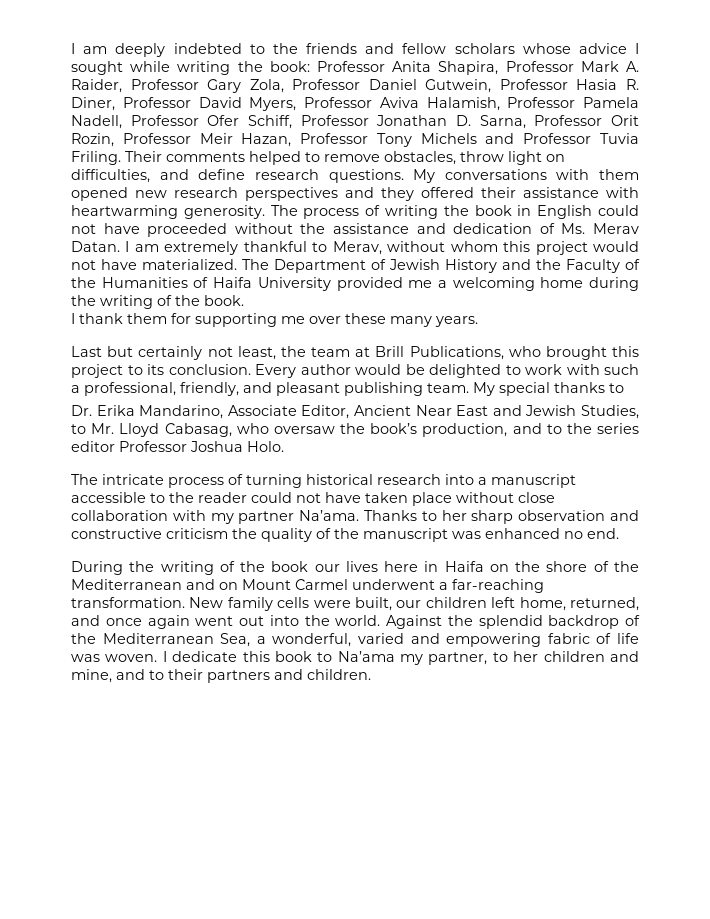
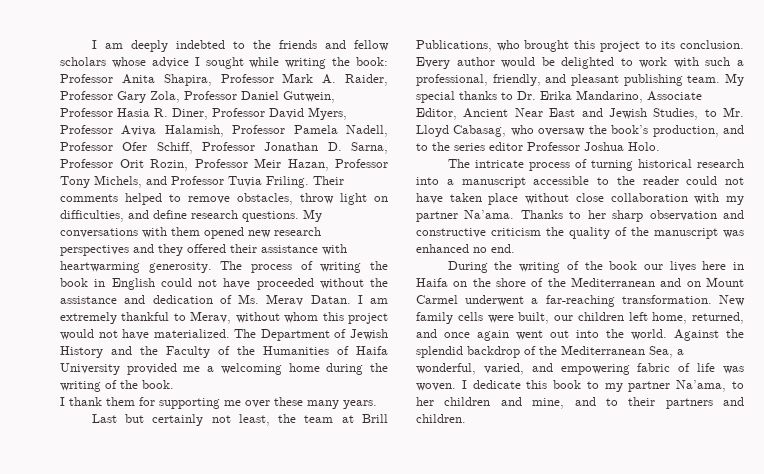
- Professor Anita Shapira, Professor Mark A. Raider, Professor Gary Zola, Professor Daniel Gutwein, Professor Hasia R. Diner, Professor David Myers, Professor Aviva Halamish, Professor Pamela Nadell, Professor Ofer Schiff, Professor Jonathan D. Sarna, Professor Orit Rozin, Professor Meir Hazan, Professor Tony Michels and Professor Tuvia Friling.
+ Professor Anita Shapira, Professor Mark A. Raider, Professor Gary Zola, Professor Daniel Gutwein, Professor Hasia R. Diner, Professor David Myers, Professor Aviva Halamish, Professor Pamela Nadell, Professor Ofer Schiff, Professor Jonathan D. Sarna, Professor Orit Rozin, Professor Meir Hazan, Professor Tony Michels, and Professor Tuvia Friling.
- My special thanks to
- Dr. Erika Mandarino, Associate Editor, Ancient Near East and Jewish Studies, to Mr. Lloyd Cabasag, who oversaw the book’s production, and to the series editor Professor Joshua Holo.
+ My special thanks to Dr. Erika Mandarino, Associate Editor, Ancient Near East and Jewish Studies, to Mr. Lloyd Cabasag, who oversaw the book’s production, and to the series editor Professor Joshua Holo.
- Against the splendid backdrop of the Mediterranean Sea, a wonderful, varied and empowering fabric of life was woven.
+ Against the splendid backdrop of the Mediterranean Sea, a wonderful, varied, and empowering fabric of life was woven.
- I dedicate this book to Na’ama my partner, to her children and mine, and to their partners and children.
+ I dedicate this book to my partner Na’ama, to her children and mine, and to their partners and children.

